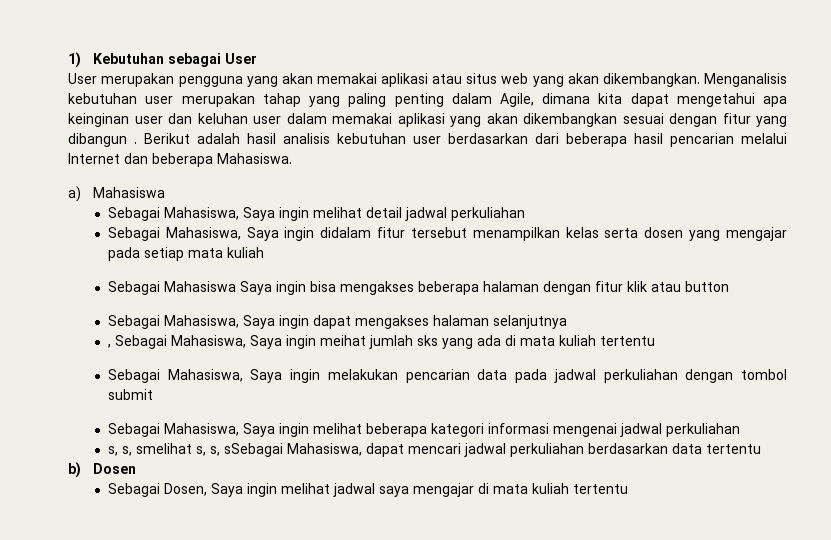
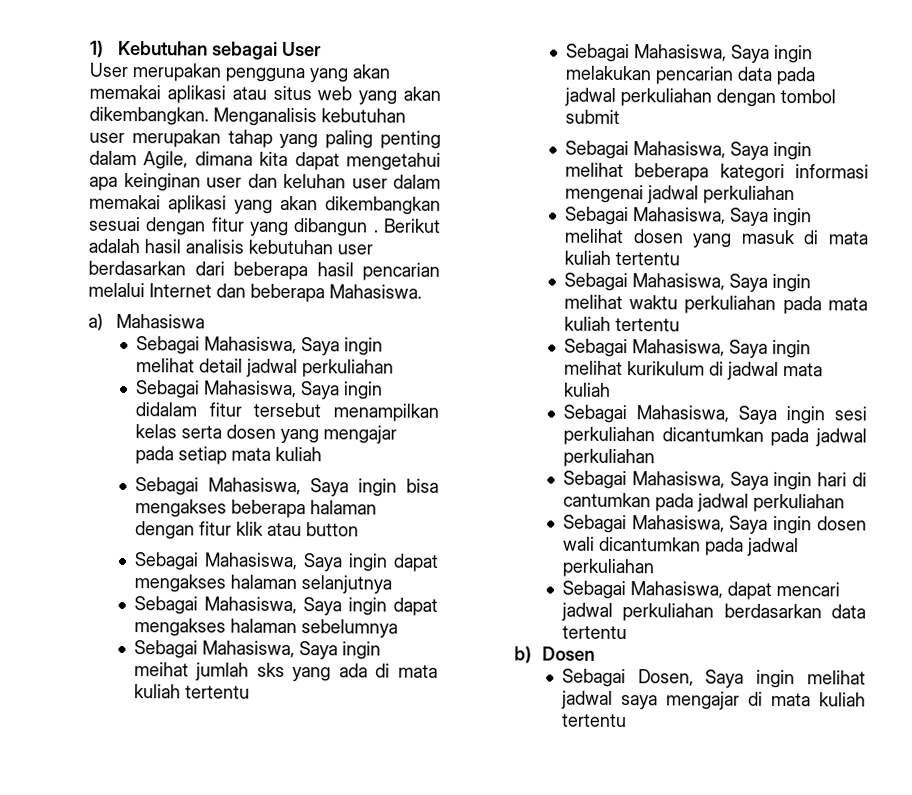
- Sebagai Mahasiswa Saya ingin bisa mengakses beberapa halaman dengan fitur klik atau button
+ Sebagai Mahasiswa, Saya ingin bisa mengakses beberapa halaman dengan fitur klik atau button
- , Sebagai Mahasiswa, Saya ingin meihat jumlah sks yang ada di mata kuliah tertentu
+ Sebagai Mahasiswa, Saya ingin dapat mengakses halaman sebelumnya
+ Sebagai Mahasiswa, Saya ingin meihat jumlah sks yang ada di mata kuliah tertentu
- s, s, smelihat s, s, sSebagai Mahasiswa, dapat mencari jadwal perkuliahan berdasarkan data tertentu
+ Sebagai Mahasiswa, Saya ingin melihat dosen yang masuk di mata kuliah tertentu
+ Sebagai Mahasiswa, Saya ingin melihat waktu perkuliahan pada mata kuliah tertentu
+ Sebagai Mahasiswa, Saya ingin melihat kurikulum di jadwal mata kuliah
+ Sebagai Mahasiswa, Saya ingin sesi perkuliahan dicantumkan pada jadwal perkuliahan
+ Sebagai Mahasiswa, Saya ingin hari di cantumkan pada jadwal perkuliahan
+ Sebagai Mahasiswa, Saya ingin dosen wali dicantumkan pada jadwal perkuliahan
+ Sebagai Mahasiswa, dapat mencari jadwal perkuliahan berdasarkan data tertentu

